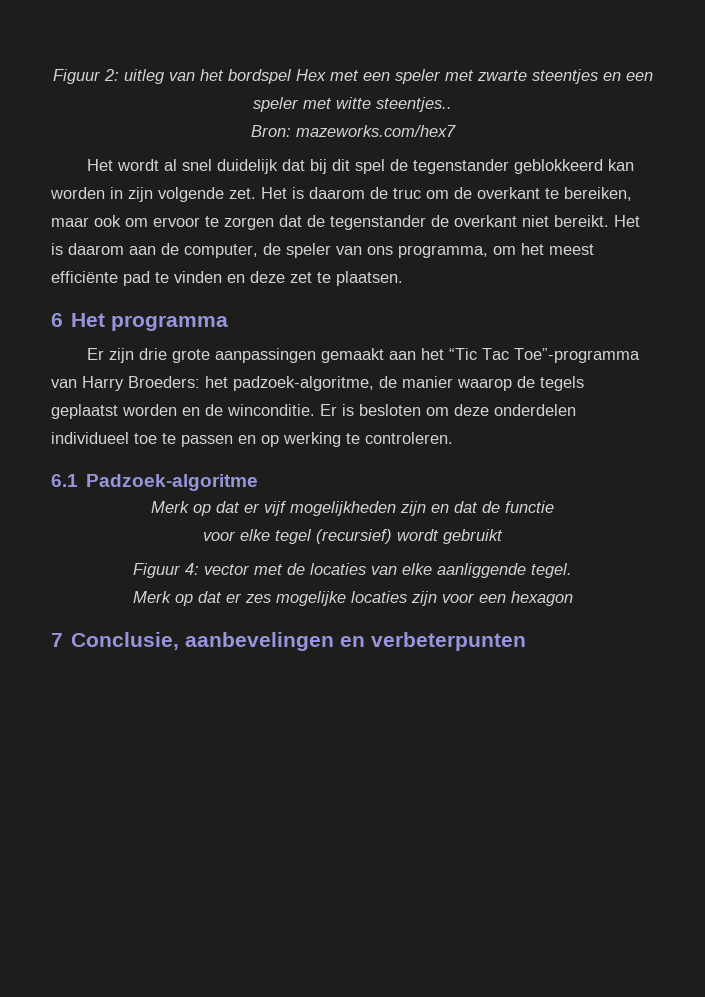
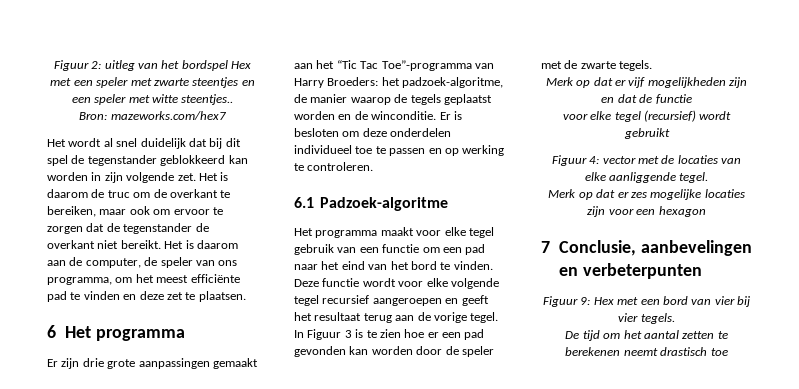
+ Het programma maakt voor elke tegel gebruik van een functie om een pad naar het eind van het bord te vinden. Deze functie wordt voor elke volgende tegel recursief aangeroepen en geeft het resultaat terug aan de vorige tegel. In Figuur 3 is te zien hoe er een pad gevonden kan worden door de speler met de zwarte tegels.
+ Figuur 9: Hex met een bord van vier bij vier tegels.
+ De tijd om het aantal zetten te berekenen neemt drastisch toe

